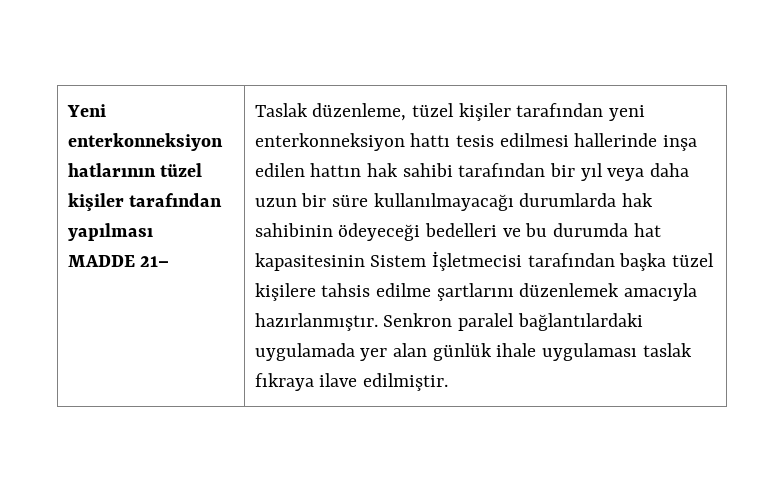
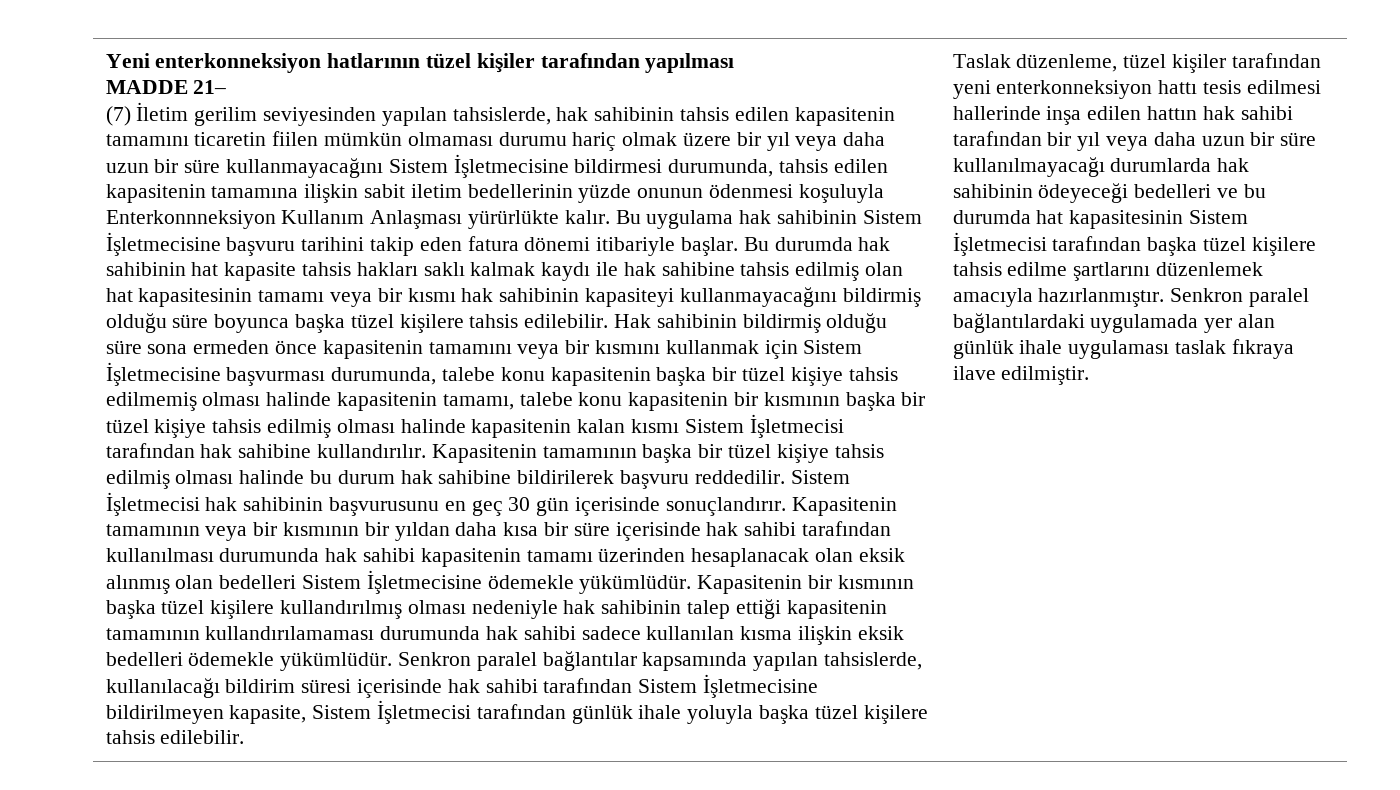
+ (7) İletim gerilim seviyesinden yapılan tahsislerde, hak sahibinin tahsis edilen kapasitenin tamamını ticaretin fiilen mümkün olmaması durumu hariç olmak üzere bir yıl veya daha uzun bir süre kullanmayacağını Sistem İşletmecisine bildirmesi durumunda, tahsis edilen kapasitenin tamamına ilişkin sabit iletim bedellerinin yüzde onunun ödenmesi koşuluyla Enterkonnneksiyon Kullanım Anlaşması yürürlükte kalır. Bu uygulama hak sahibinin Sistem İşletmecisine başvuru tarihini takip eden fatura dönemi itibariyle başlar. Bu durumda hak sahibinin hat kapasite tahsis hakları saklı kalmak kaydı ile hak sahibine tahsis edilmiş olan hat kapasitesinin tamamı veya bir kısmı hak sahibinin kapasiteyi kullanmayacağını bildirmiş olduğu süre boyunca başka tüzel kişilere tahsis edilebilir. Hak sahibinin bildirmiş olduğu süre sona ermeden önce kapasitenin tamamını veya bir kısmını kullanmak için Sistem İşletmecisine başvurması durumunda, talebe konu kapasitenin başka bir tüzel kişiye tahsis edilmemiş olması halinde kapasitenin tamamı, talebe konu kapasitenin bir kısmının başka bir tüzel kişiye tahsis edilmiş olması halinde kapasitenin kalan kısmı Sistem İşletmecisi tarafından hak sahibine kullandırılır. Kapasitenin tamamının başka bir tüzel kişiye tahsis edilmiş olması halinde bu durum hak sahibine bildirilerek başvuru reddedilir. Sistem İşletmecisi hak sahibinin başvurusunu en geç 30 gün içerisinde sonuçlandırır. Kapasitenin tamamının veya bir kısmının bir yıldan daha kısa bir süre içerisinde hak sahibi tarafından kullanılması durumunda hak sahibi kapasitenin tamamı üzerinden hesaplanacak olan eksik alınmış olan bedelleri Sistem İşletmecisine ödemekle yükümlüdür. Kapasitenin bir kısmının başka tüzel kişilere kullandırılmış olması nedeniyle hak sahibinin talep ettiği kapasitenin tamamının kullandırılamaması durumunda hak sahibi sadece kullanılan kısma ilişkin eksik bedelleri ödemekle yükümlüdür. Senkron paralel bağlantılar kapsamında yapılan tahsislerde, kullanılacağı bildirim süresi içerisinde hak sahibi tarafından Sistem İşletmecisine bildirilmeyen kapasite, Sistem İşletmecisi tarafından günlük ihale yoluyla başka tüzel kişilere tahsis edilebilir.

